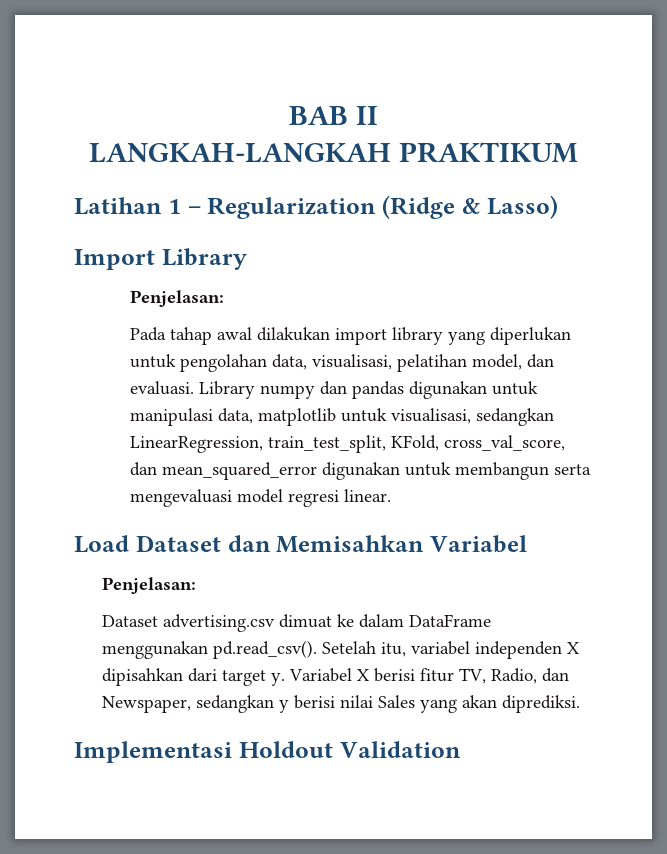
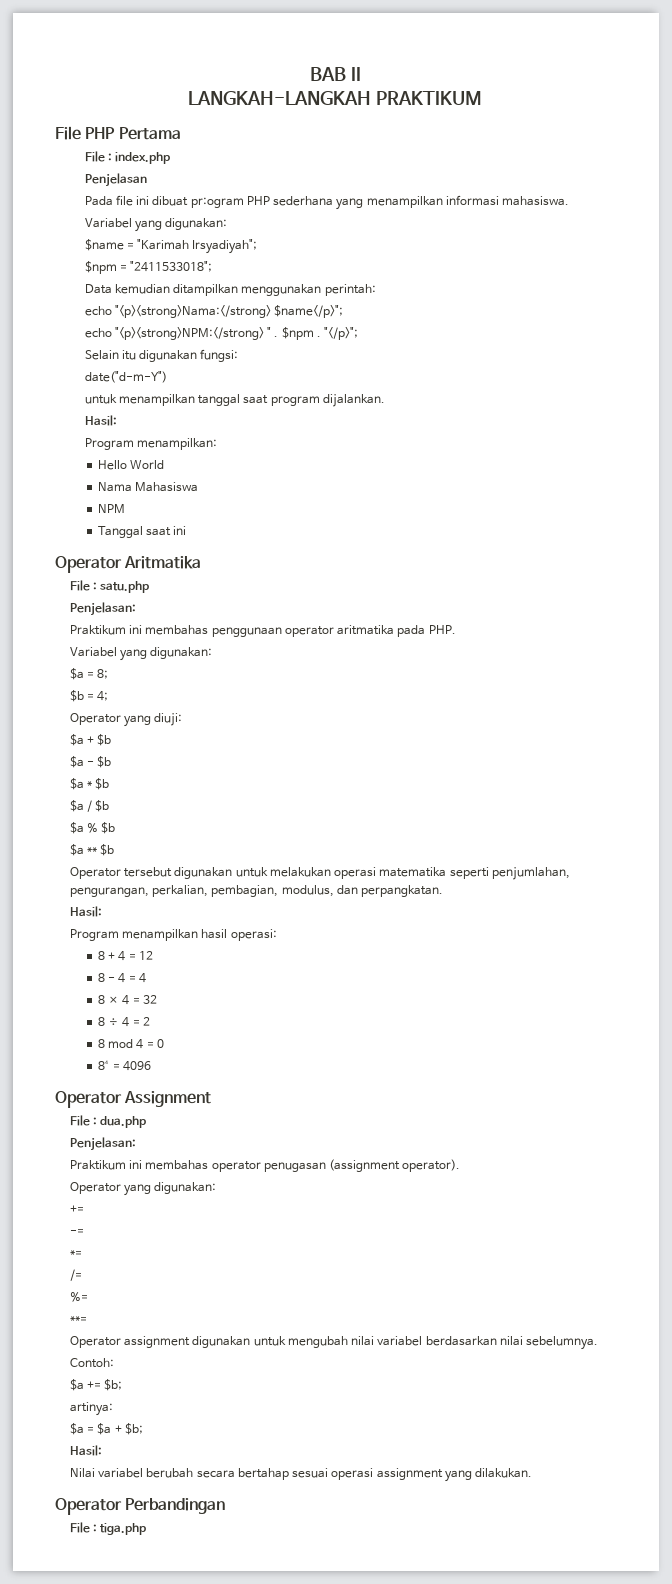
- Latihan 1 – Regularization (Ridge & Lasso)
- Import Library
+ File PHP Pertama
+ File : index.php
+ Penjelasan
+ Pada file ini dibuat pr:ogram PHP sederhana yang menampilkan informasi mahasiswa.
+ Variabel yang digunakan:
+ $name = "Karimah Irsyadiyah";
+ $npm = "2411533018";
+ Data kemudian ditampilkan menggunakan perintah:
+ echo "<p><strong>Nama:</strong> $name</p>";
+ echo "<p><strong>NPM:</strong> " . $npm . "</p>";
+ Selain itu digunakan fungsi:
+ date("d-m-Y")
+ untuk menampilkan tanggal saat program dijalankan.
+ Hasil:
+ Program menampilkan:
+ Hello World
+ Nama Mahasiswa
+ NPM
+ Tanggal saat ini
+ Operator Aritmatika
+ File : satu.php
  Penjelasan:
- Pada tahap awal dilakukan import library yang diperlukan untuk pengolahan data, visualisasi, pelatihan model, dan evaluasi. Library numpy dan pandas digunakan untuk manipulasi data, matplotlib untuk visualisasi, sedangkan LinearRegression, train_test_split, KFold, cross_val_score, dan mean_squared_error digunakan untuk membangun serta mengevaluasi model regresi linear.
- Load Dataset dan Memisahkan Variabel
+ Praktikum ini membahas penggunaan operator aritmatika pada PHP.
+ Variabel yang digunakan:
+ $a = 8;
+ $b = 4;
+ Operator yang diuji:
+ $a + $b
+ $a - $b
+ $a * $b
+ $a / $b
+ $a % $b
+ $a ** $b
+ Operator tersebut digunakan untuk melakukan operasi matematika seperti penjumlahan, pengurangan, perkalian, pembagian, modulus, dan perpangkatan.
+ Hasil:
+ Program menampilkan hasil operasi:
+ 8 + 4 = 12
+ 8 - 4 = 4
+ 8 × 4 = 32
+ 8 ÷ 4 = 2
+ 8 mod 4 = 0
+ 8⁴ = 4096
+ Operator Assignment
+ File : dua.php
  Penjelasan:
- Dataset advertising.csv dimuat ke dalam DataFrame menggunakan pd.read_csv(). Setelah itu, variabel independen X dipisahkan dari target y. Variabel X berisi fitur TV, Radio, dan Newspaper, sedangkan y berisi nilai Sales yang akan diprediksi.
- Implementasi Holdout Validation
+ Praktikum ini membahas operator penugasan (assignment operator).
+ Operator yang digunakan:
+ +=
+ -=
+ *=
+ /=
+ %=
+ **=
+ Operator assignment digunakan untuk mengubah nilai variabel berdasarkan nilai sebelumnya.
+ Contoh:
+ $a += $b;
+ artinya:
+ $a = $a + $b;
+ Hasil:
+ Nilai variabel berubah secara bertahap sesuai operasi assignment yang dilakukan.
+ Operator Perbandingan
+ File : tiga.php

